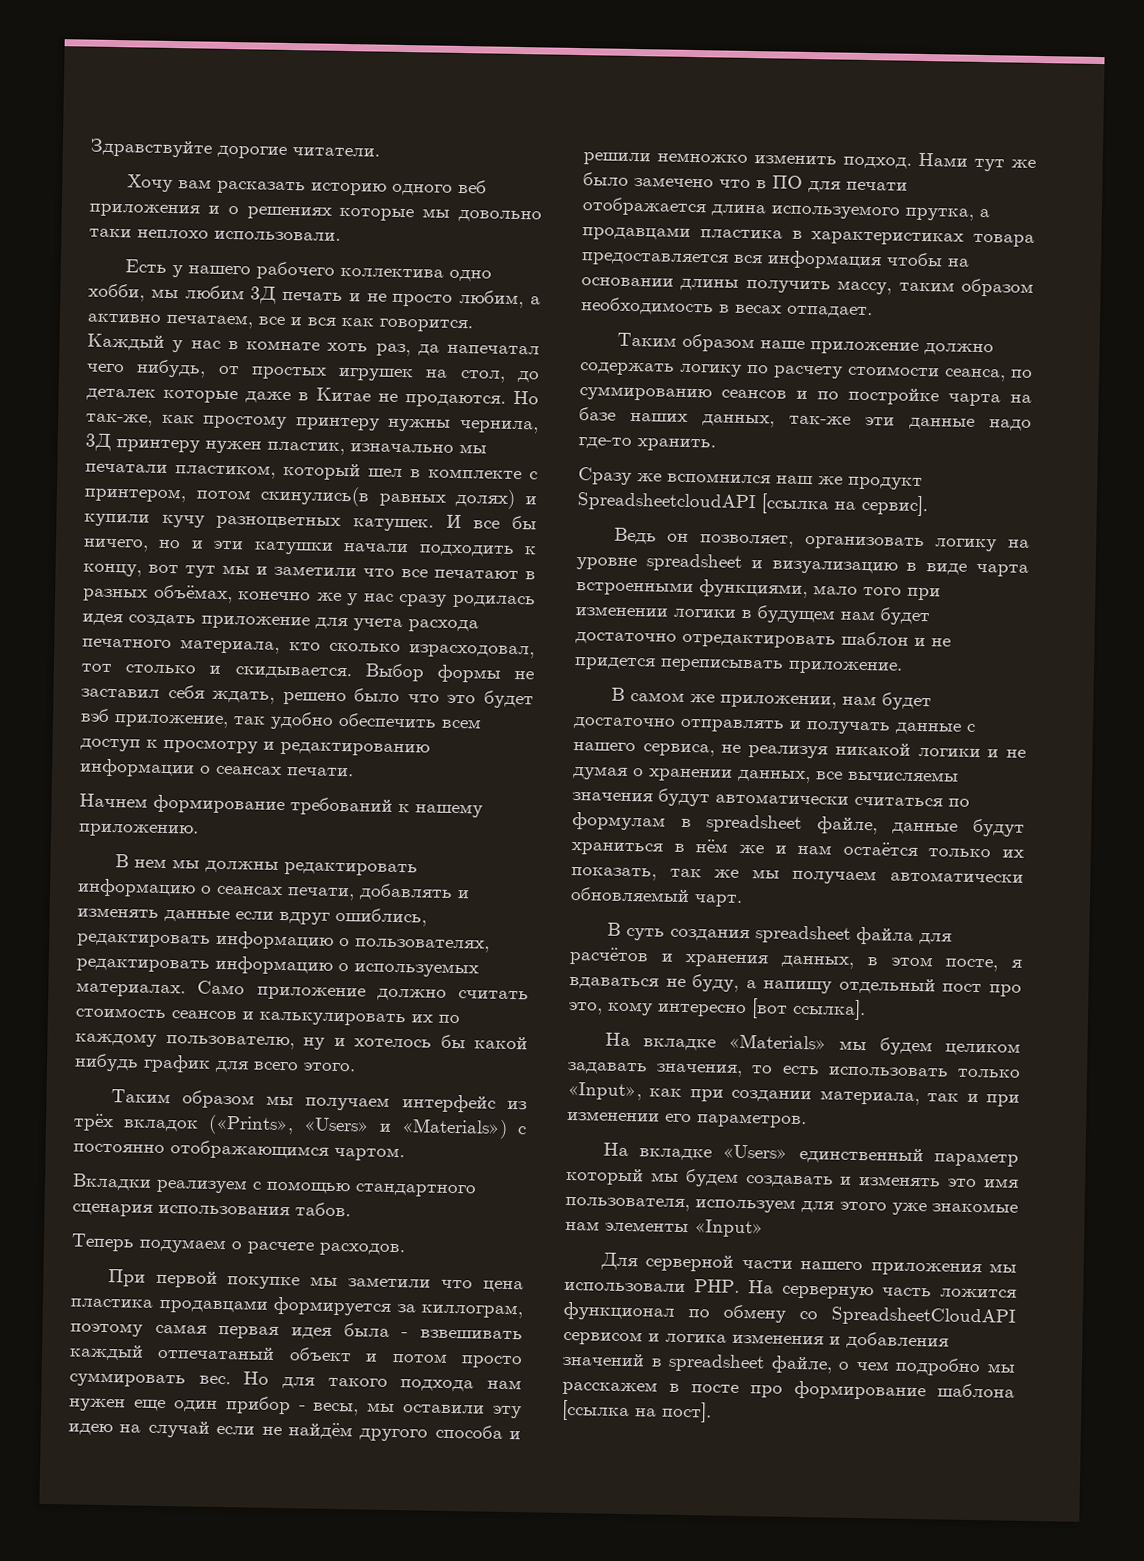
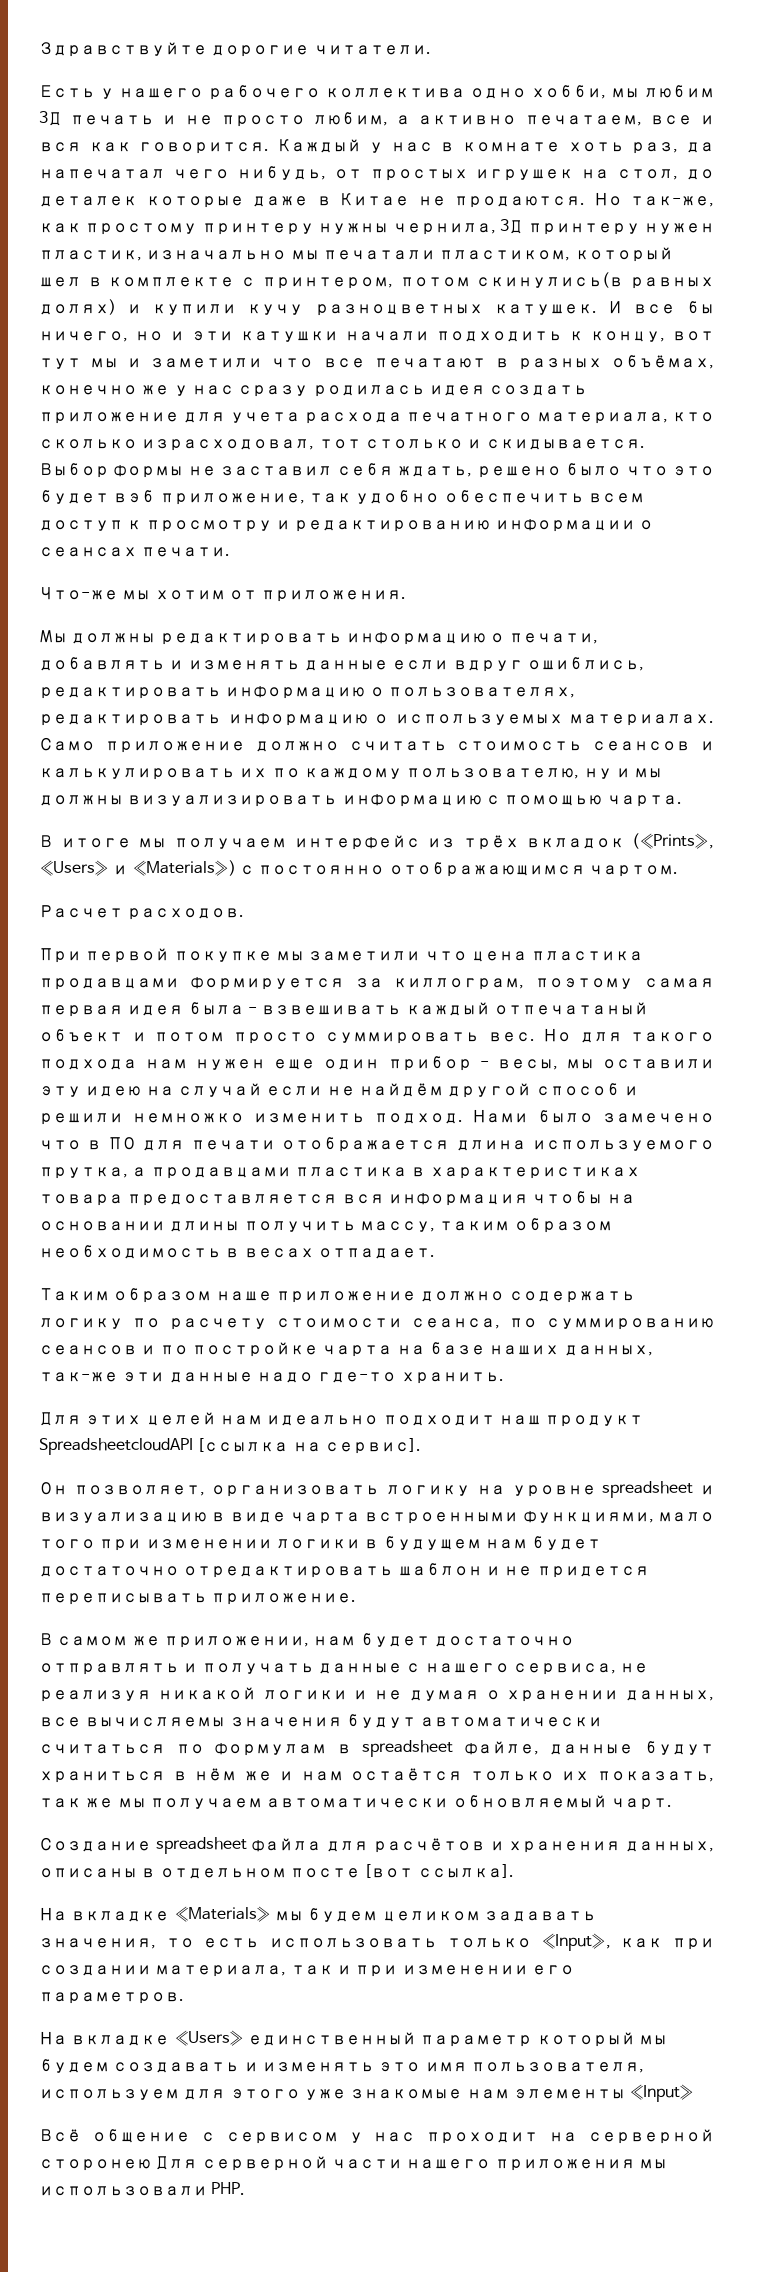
- Хочу вам расказать историю одного веб приложения и о решениях которые мы довольно таки неплохо использовали.
- Начнем формирование требований к нашему приложению.
- В нем мы должны редактировать информацию о сеансах печати, добавлять и изменять данные если вдруг ошиблись, редактировать информацию о пользователях, редактировать информацию о используемых материалах.
+ Что-же мы хотим от приложения.
+ Мы должны редактировать информацию о печати, добавлять и изменять данные если вдруг ошиблись, редактировать информацию о пользователях, редактировать информацию о используемых материалах.
- Само приложение должно считать стоимость сеансов и калькулировать их по каждому пользователю, ну и хотелось бы какой нибудь график для всего этого.
- Таким образом мы получаем интерфейс из трёх вкладок («Prints», «Users» и «Materials») с постоянно отображающимся чартом.
+ Само приложение должно считать стоимость сеансов и калькулировать их по каждому пользователю, ну и мы должны визуализировать информацию с помощью чарта.
+ В итоге мы получаем интерфейс из трёх вкладок («Prints», «Users» и «Materials») с постоянно отображающимся чартом.
- Вкладки реализуем с помощью стандартного сценария использования табов.
- Теперь подумаем о расчете расходов.
+ Расчет расходов.
- Но для такого подхода нам нужен еще один прибор - весы, мы оставили эту идею на случай если не найдём другого способа и решили немножко изменить подход.
+ Но для такого подхода нам нужен еще один прибор - весы, мы оставили эту идею на случай если не найдём другой способ и решили немножко изменить подход.
- Нами тут же было замечено что в ПО для печати отображается длина используемого прутка, а продавцами пластика в характеристиках товара предоставляется вся информация чтобы на основании длины получить массу, таким образом необходимость в весах отпадает.
+ Нами было замечено что в ПО для печати отображается длина используемого прутка, а продавцами пластика в характеристиках товара предоставляется вся информация чтобы на основании длины получить массу, таким образом необходимость в весах отпадает.
- Сразу же вспомнился наш же продукт SpreadsheetcloudAPI [ссылка на сервис].
+ Для этих целей нам идеально подходит наш продукт SpreadsheetcloudAPI [ссылка на сервис].
- Ведь он позволяет, организовать логику на уровне spreadsheet и визуализацию в виде чарта встроенными функциями, мало того при изменении логики в будущем нам будет достаточно отредактировать шаблон и не придется переписывать приложение.
+ Он позволяет, организовать логику на уровне spreadsheet и визуализацию в виде чарта встроенными функциями, мало того при изменении логики в будущем нам будет достаточно отредактировать шаблон и не придется переписывать приложение.
- В суть создания spreadsheet файла для расчётов и хранения данных, в этом посте, я вдаваться не буду, а напишу отдельный пост про это, кому интересно [вот ссылка].
+ Создание spreadsheet файла для расчётов и хранения данных, описаны в отдельном посте [вот ссылка].
- Для серверной части нашего приложения мы использовали PHP. На серверную часть ложится функционал по обмену со SpreadsheetCloudAPI сервисом и логика изменения и добавления значений в spreadsheet файле, о чем подробно мы расскажем в посте про формирование шаблона [ссылка на пост].
+ Всё общение с сервисом у нас проходит на серверной сторонею Для серверной части нашего приложения мы использовали PHP.

